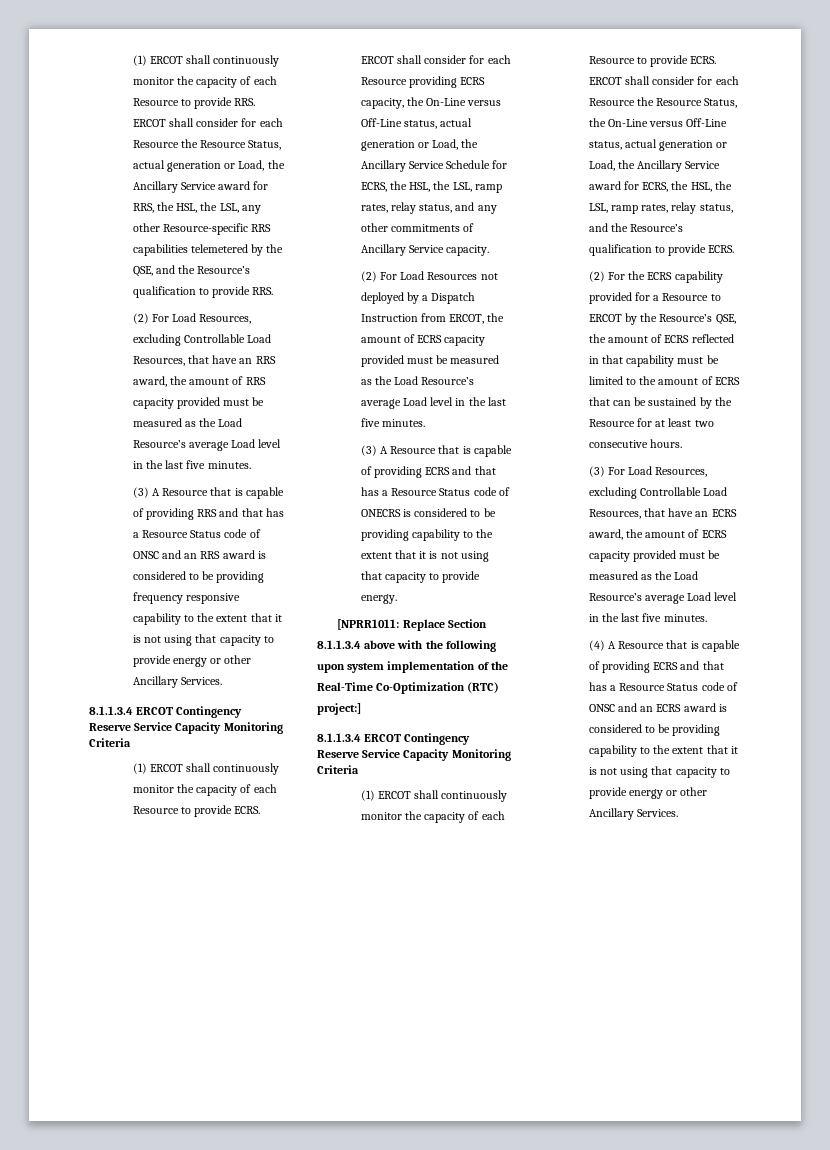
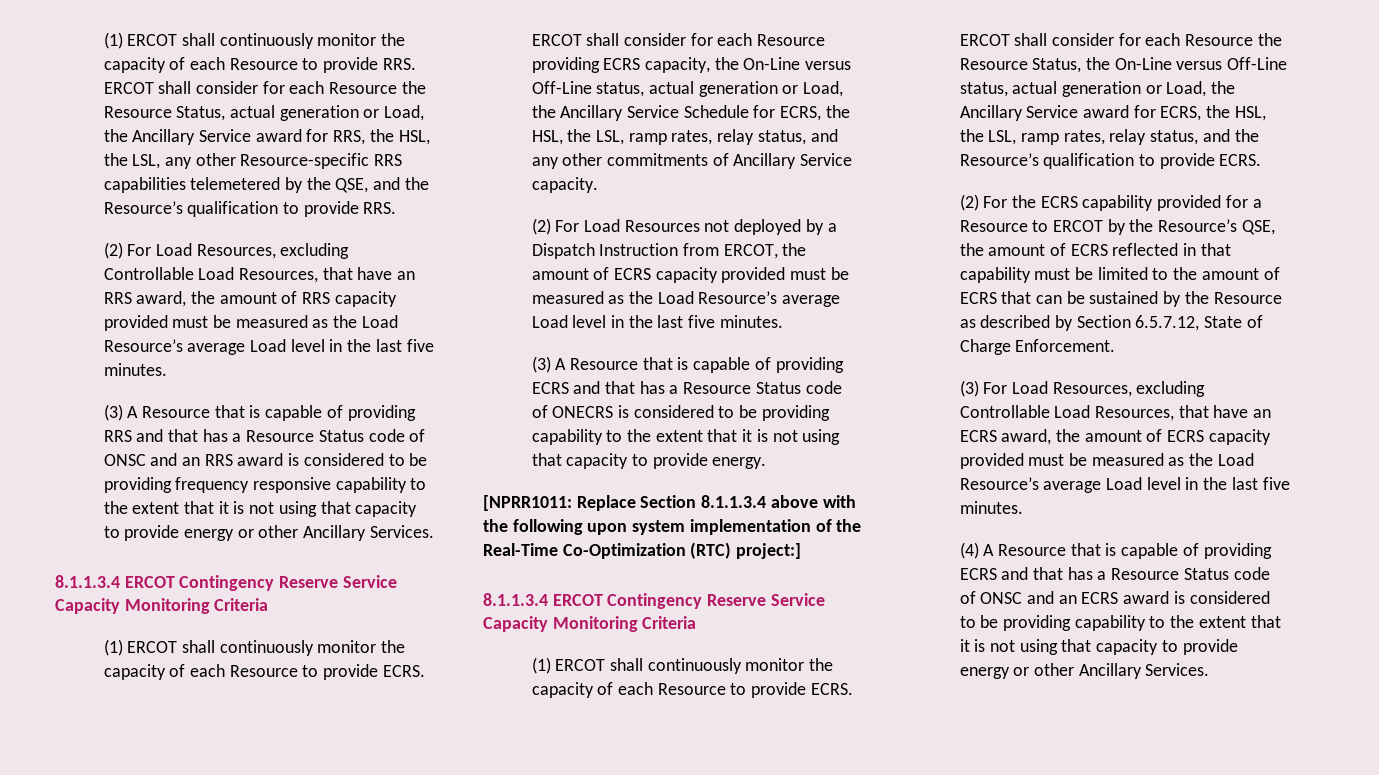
- (2) For the ECRS capability provided for a Resource to ERCOT by the Resource’s QSE, the amount of ECRS reflected in that capability must be limited to the amount of ECRS that can be sustained by the Resource for at least two consecutive hours.
+ (2) For the ECRS capability provided for a Resource to ERCOT by the Resource’s QSE, the amount of ECRS reflected in that capability must be limited to the amount of ECRS that can be sustained by the Resource as described by Section 6.5.7.12, State of Charge Enforcement.

